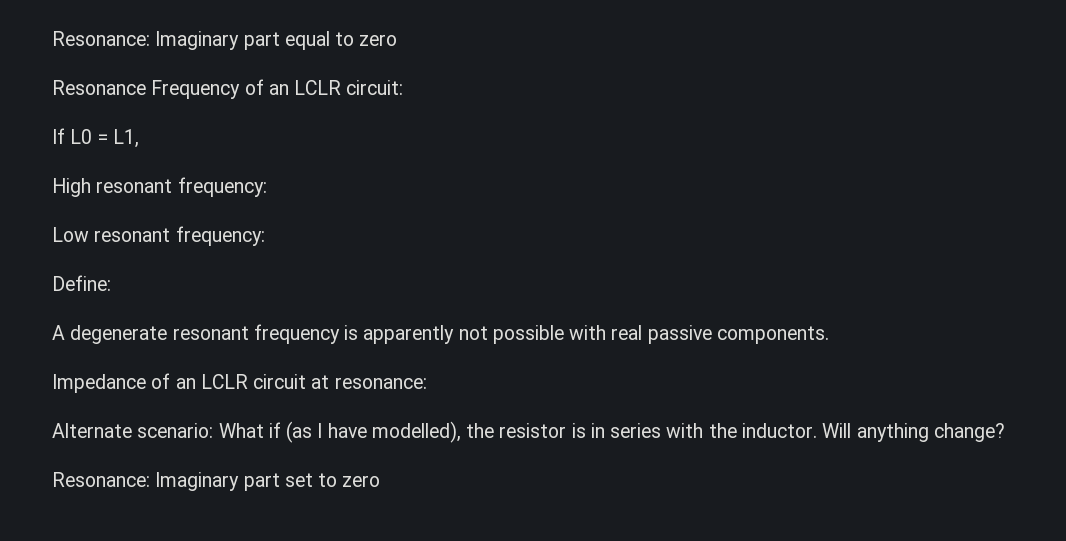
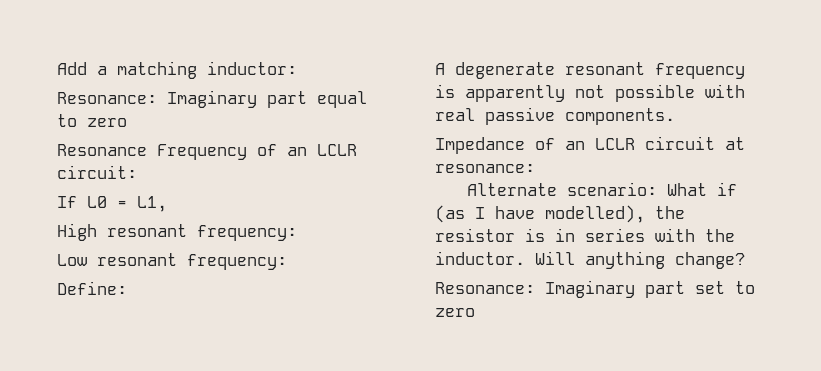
+ Add a matching inductor:

